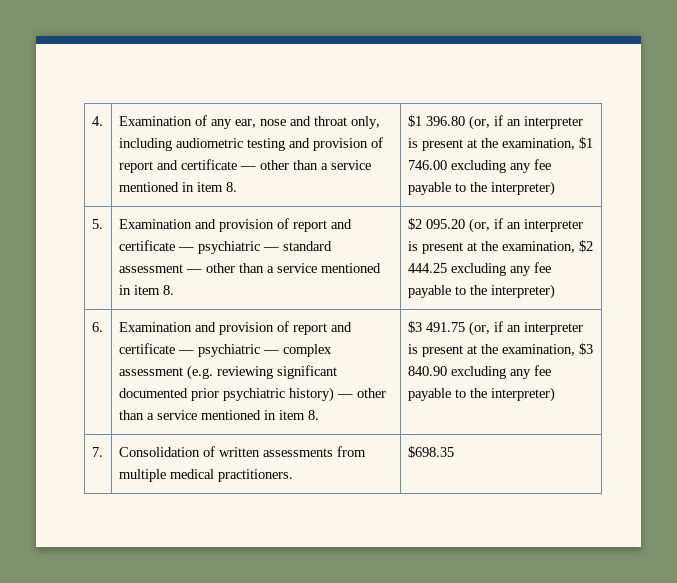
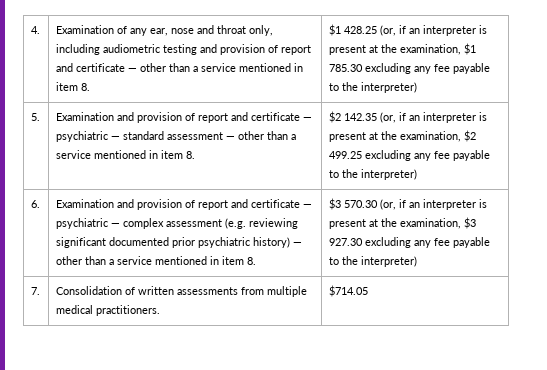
- $1 396.80 (or, if an interpreter is present at the examination, $1 746.00 excluding any fee payable to the interpreter)
+ $1 428.25 (or, if an interpreter is present at the examination, $1 785.30 excluding any fee payable to the interpreter)
- $2 095.20 (or, if an interpreter is present at the examination, $2 444.25 excluding any fee payable to the interpreter)
+ $2 142.35 (or, if an interpreter is present at the examination, $2 499.25 excluding any fee payable to the interpreter)
- $3 491.75 (or, if an interpreter is present at the examination, $3 840.90 excluding any fee payable to the interpreter)
+ $3 570.30 (or, if an interpreter is present at the examination, $3 927.30 excluding any fee payable to the interpreter)
- 7. | Consolidation of written assessments from multiple medical practitioners. | $698.35
+ 7. | Consolidation of written assessments from multiple medical practitioners. | $714.05

